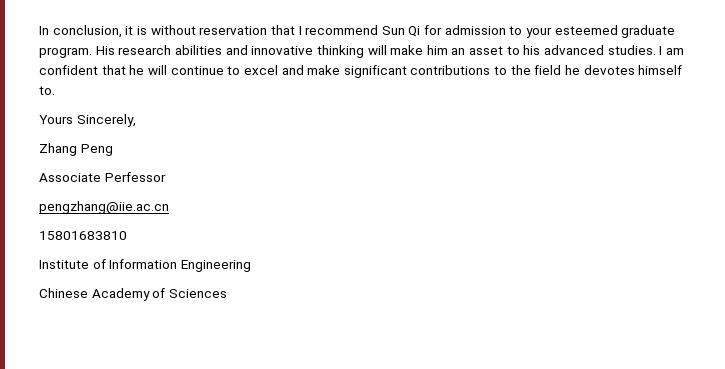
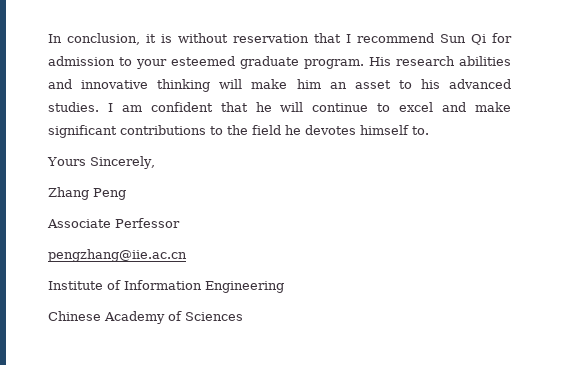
- 15801683810

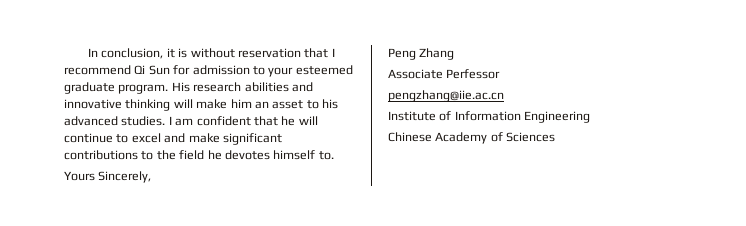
- In conclusion, it is without reservation that I recommend Sun Qi for admission to your esteemed graduate program.
+ In conclusion, it is without reservation that I recommend Qi Sun for admission to your esteemed graduate program.
- Zhang Peng
+ Peng Zhang

